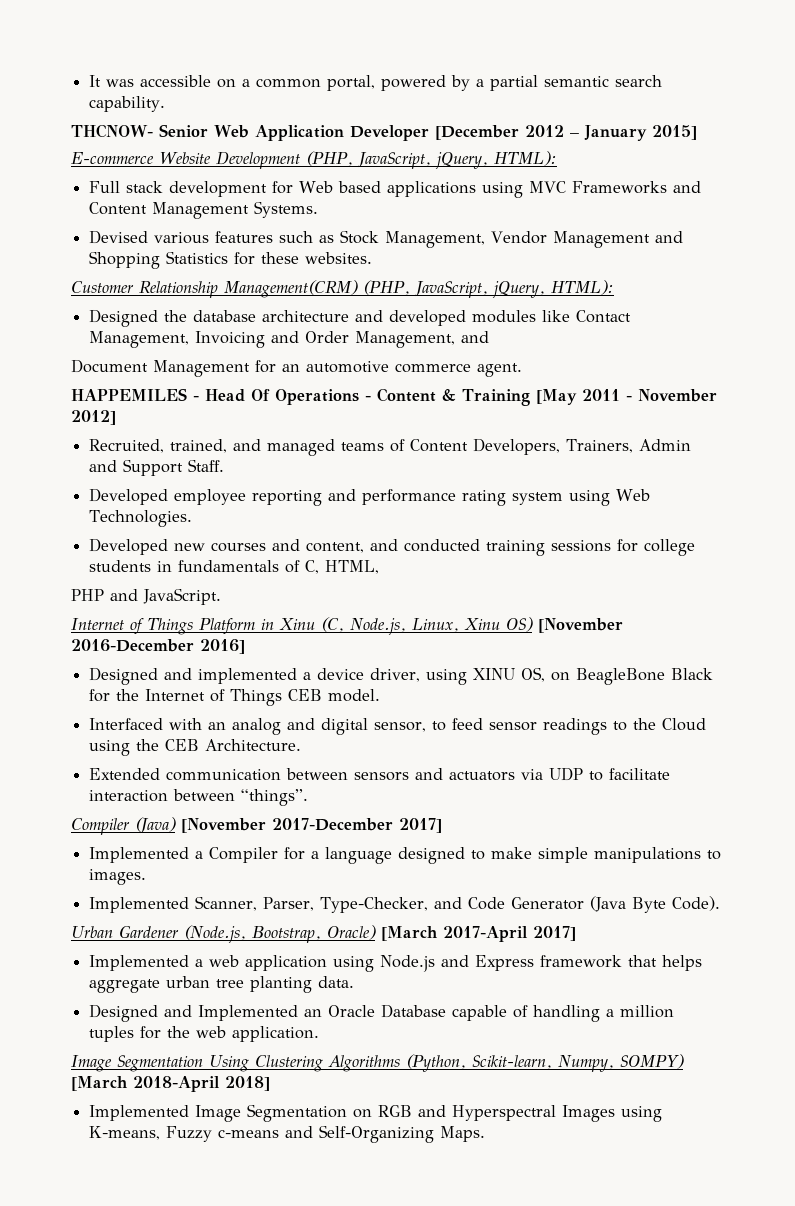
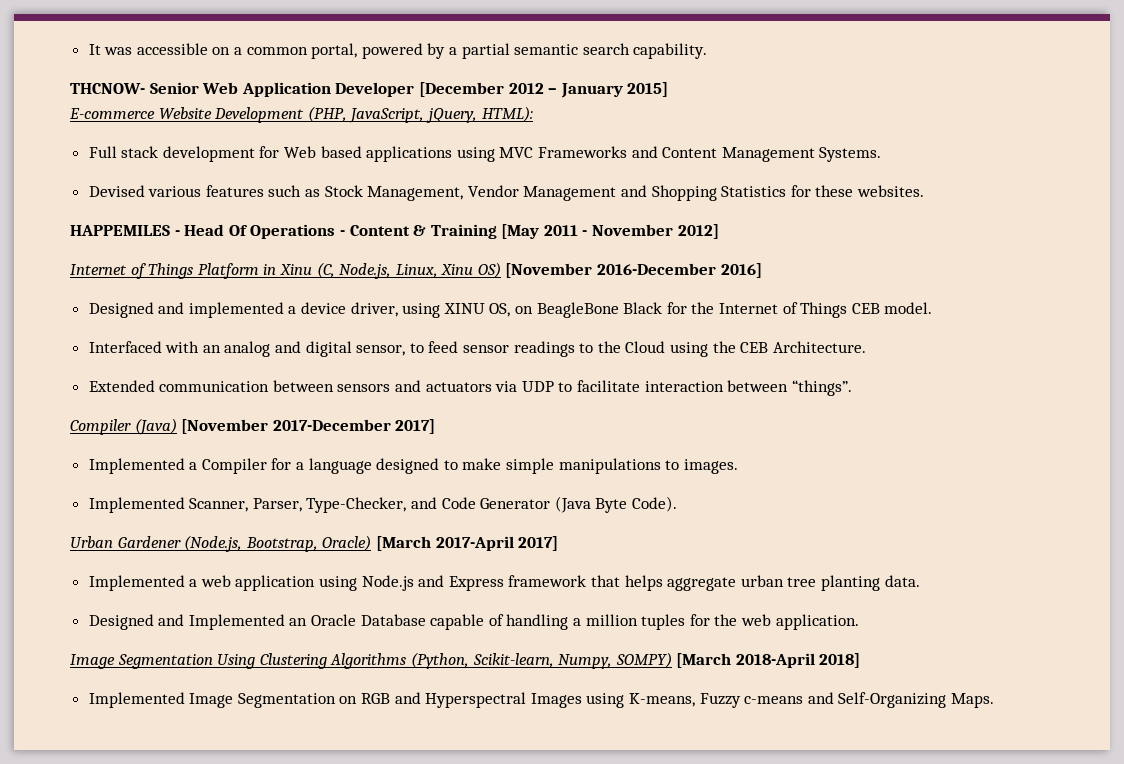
- Customer Relationship Management(CRM) (PHP, JavaScript, jQuery, HTML):
- Designed the database architecture and developed modules like Contact Management, Invoicing and Order Management, and
- Document Management for an automotive commerce agent.
- Recruited, trained, and managed teams of Content Developers, Trainers, Admin and Support Staff.
- Developed employee reporting and performance rating system using Web Technologies.
- Developed new courses and content, and conducted training sessions for college students in fundamentals of C, HTML,
- PHP and JavaScript.

